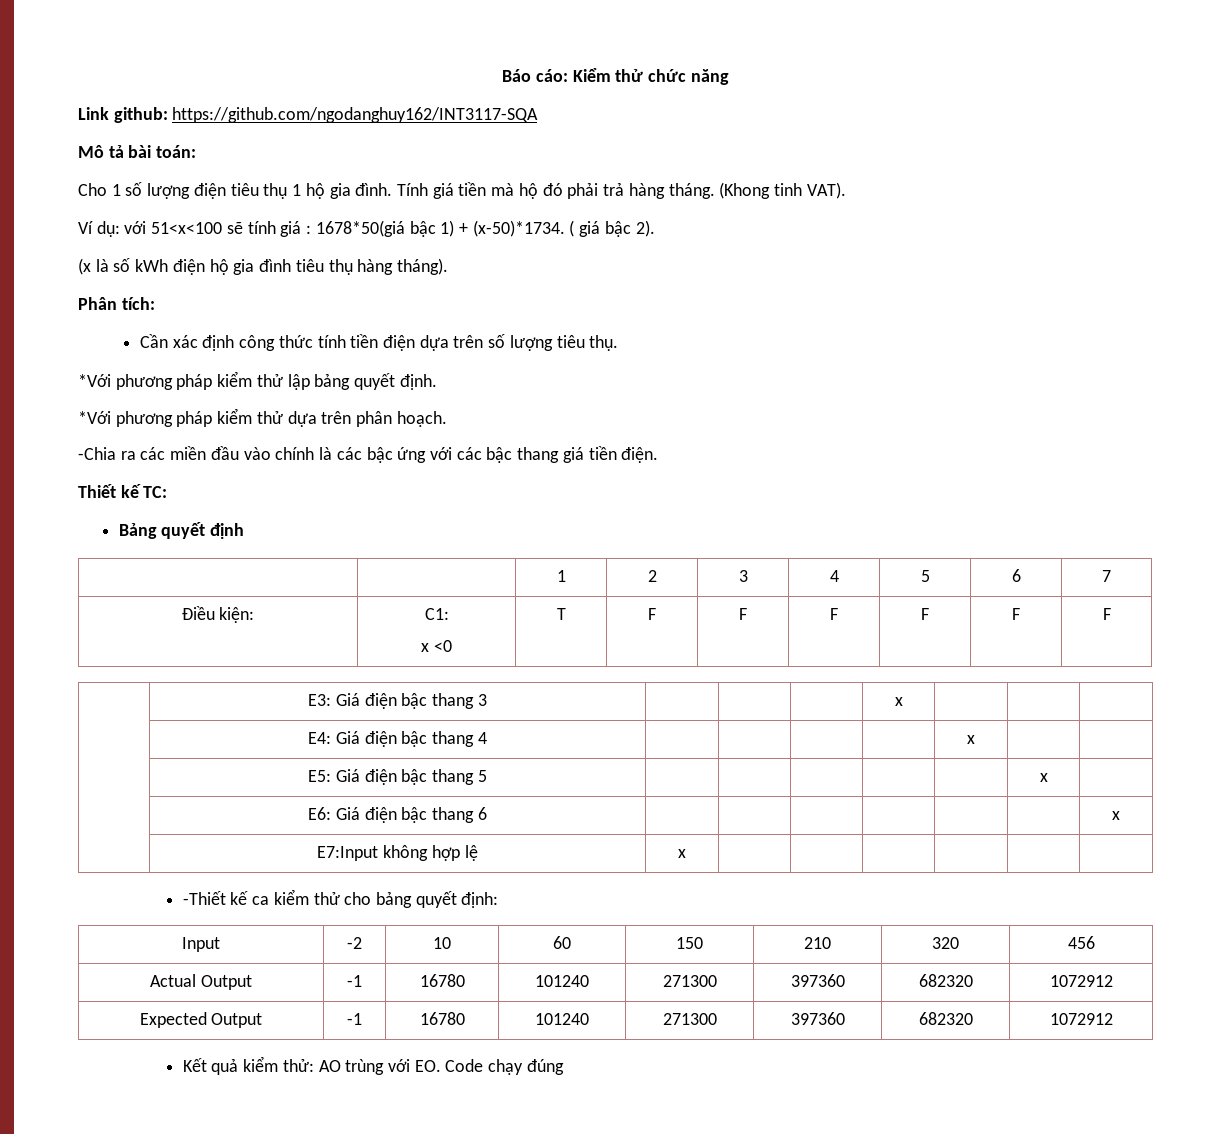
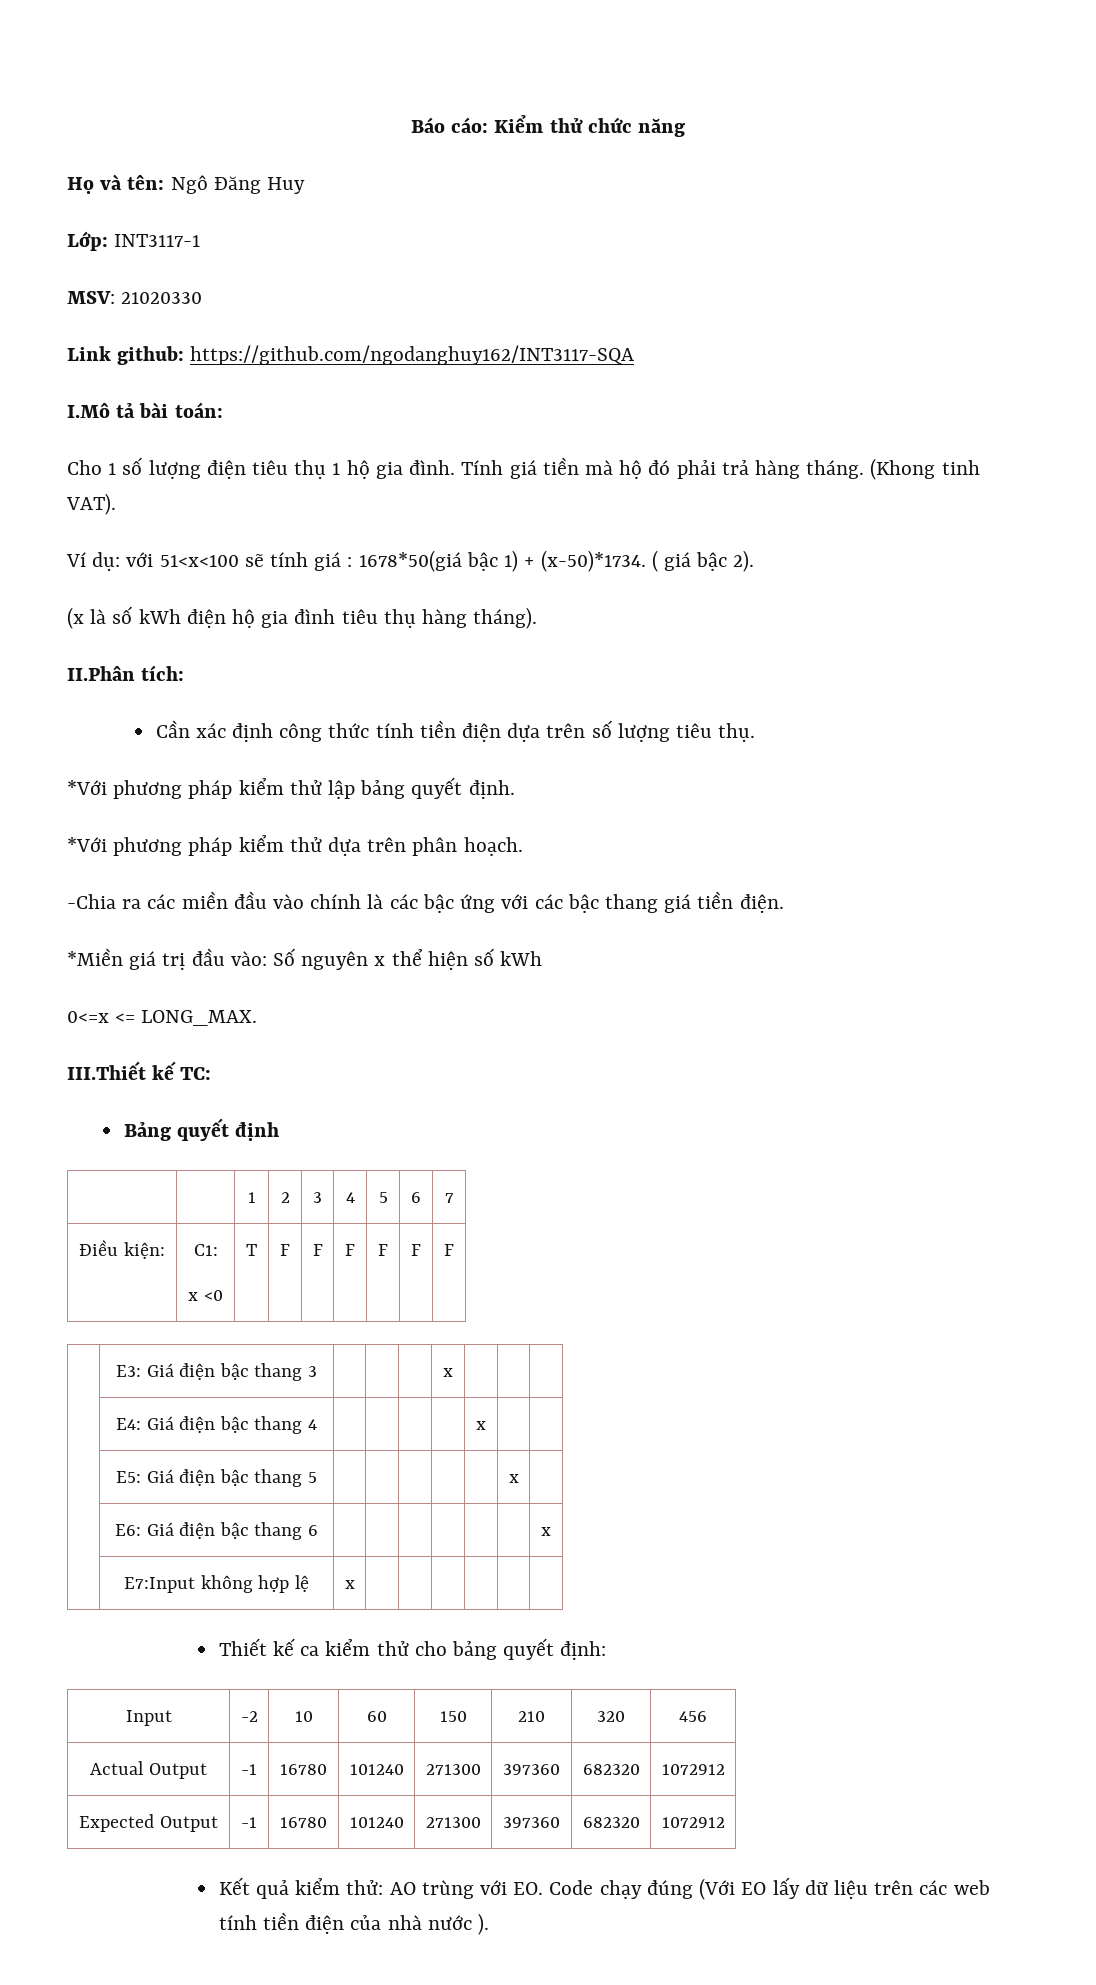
+ Họ và tên: Ngô Đăng Huy
+ Lớp: INT3117-1
+ MSV: 21020330
- Mô tả bài toán:
+ I.Mô tả bài toán:
- Phân tích:
+ II.Phân tích:
- Thiết kế TC:
+ *Miền giá trị đầu vào: Số nguyên x thể hiện số kWh
+ 0<=x <= LONG_MAX.
+ III.Thiết kế TC:
- -Thiết kế ca kiểm thử cho bảng quyết định:
+ Thiết kế ca kiểm thử cho bảng quyết định:
- Kết quả kiểm thử: AO trùng với EO. Code chạy đúng
+ Kết quả kiểm thử: AO trùng với EO. Code chạy đúng (Với EO lấy dữ liệu trên các web tính tiền điện của nhà nước ).

